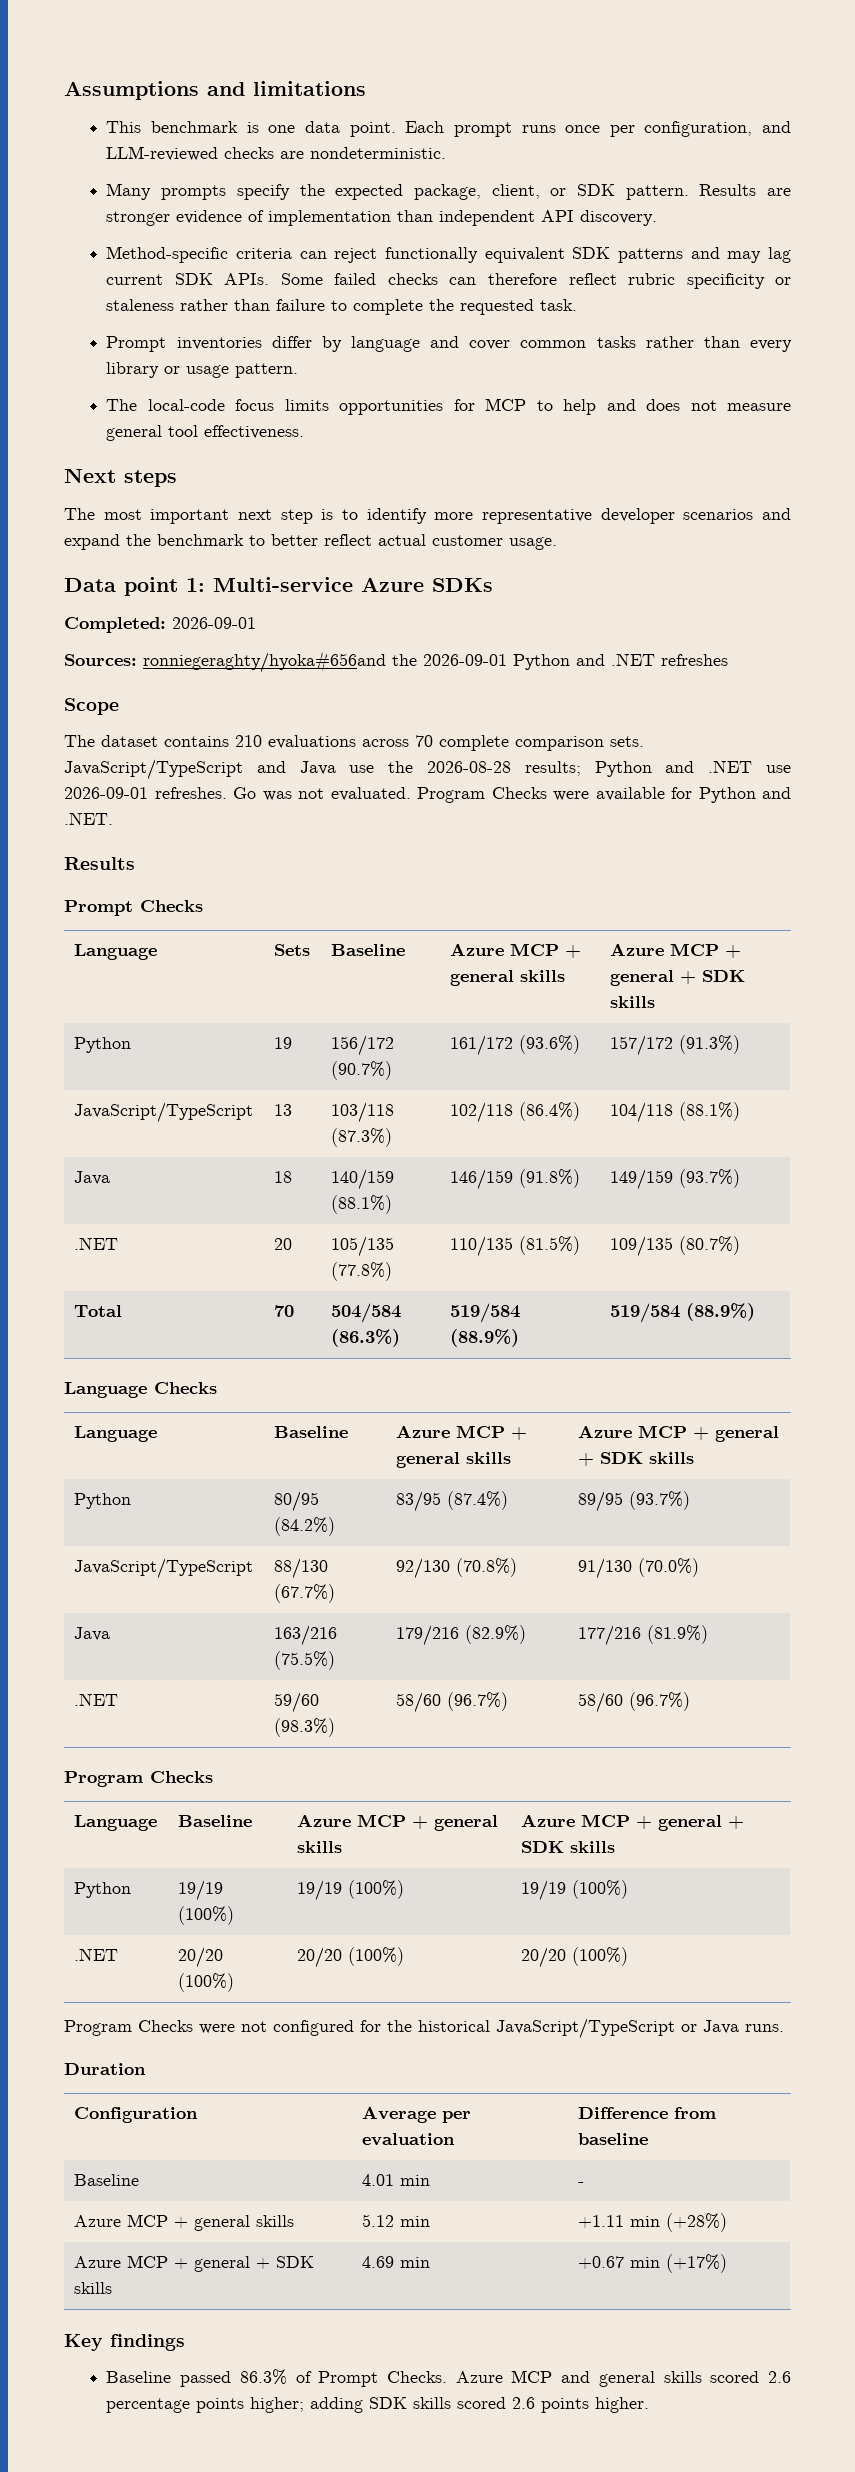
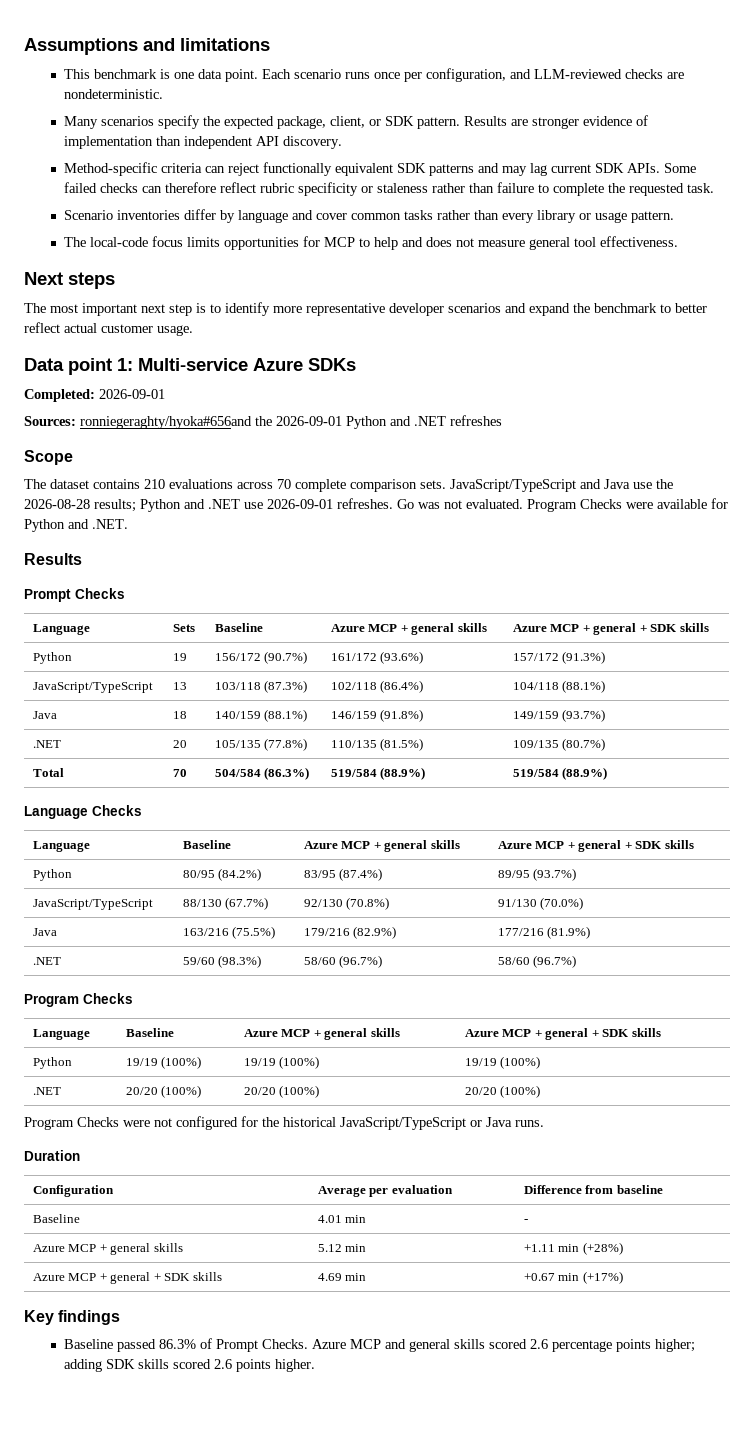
- Each prompt runs once per configuration, and LLM-reviewed checks are nondeterministic.
+ Each scenario runs once per configuration, and LLM-reviewed checks are nondeterministic.
- Many prompts specify the expected package, client, or SDK pattern.
+ Many scenarios specify the expected package, client, or SDK pattern.
- Prompt inventories differ by language and cover common tasks rather than every library or usage pattern.
+ Scenario inventories differ by language and cover common tasks rather than every library or usage pattern.

